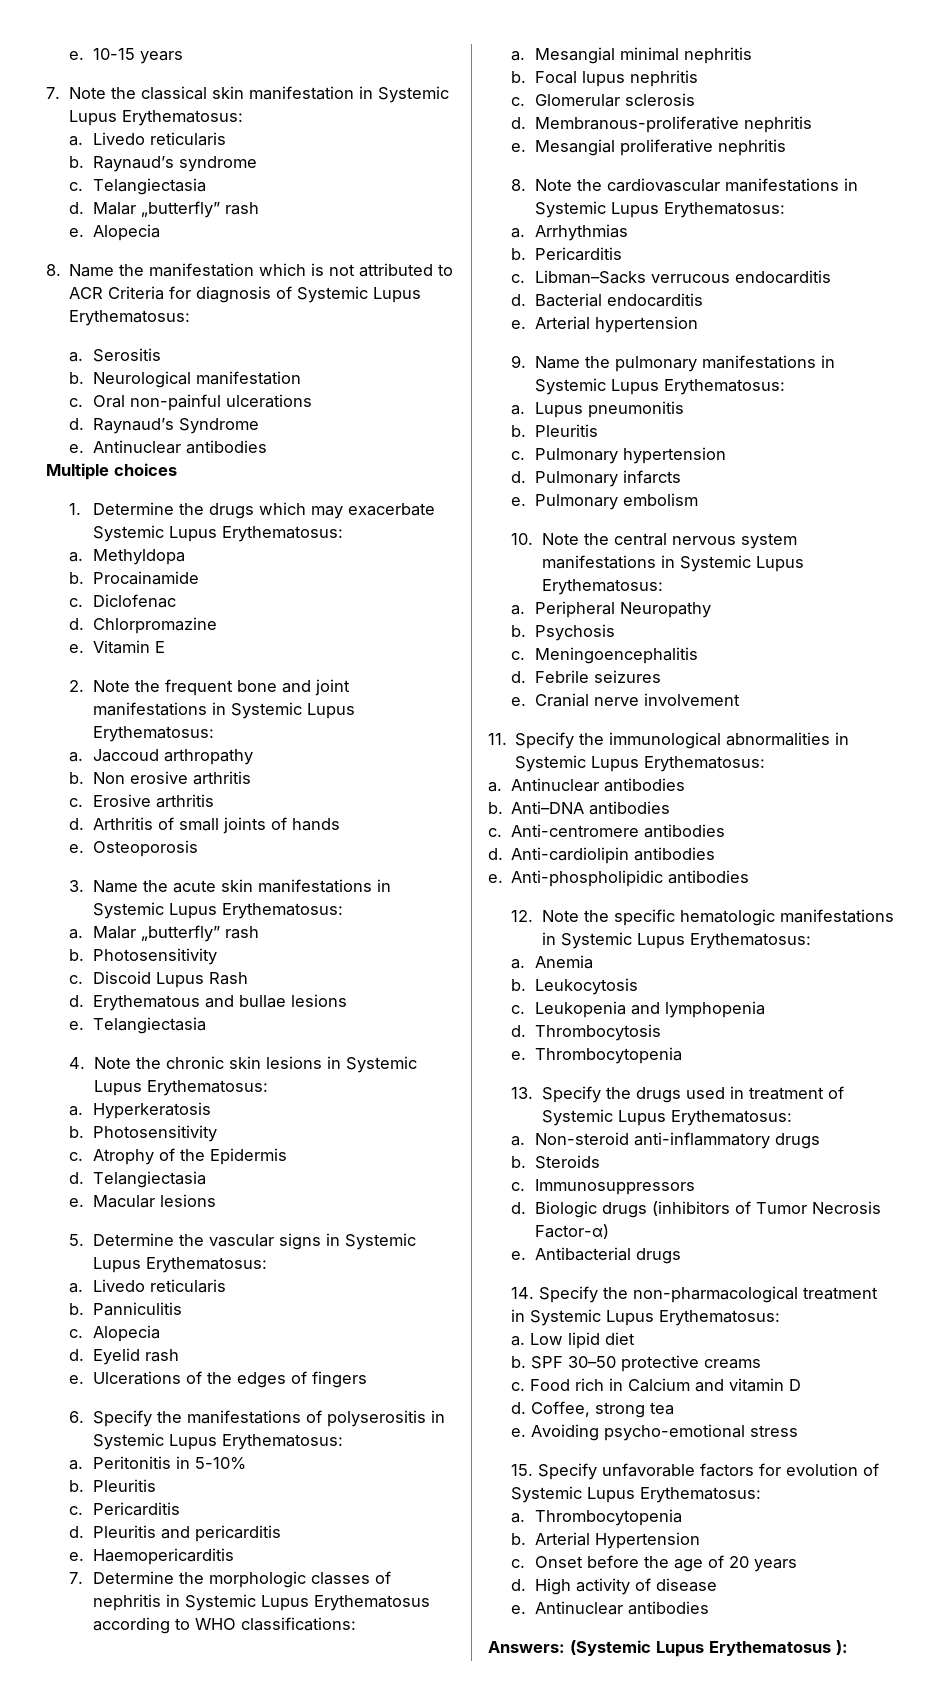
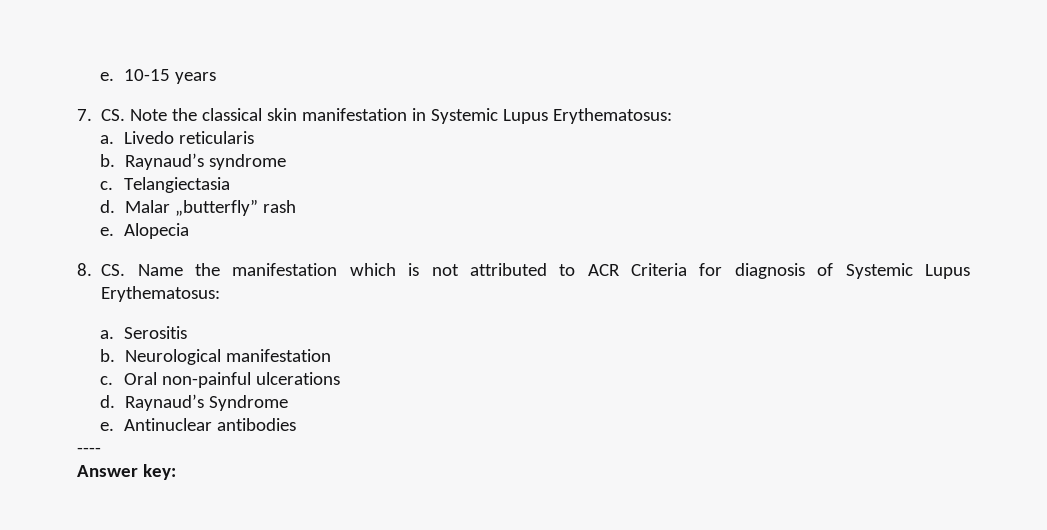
- 7. Note the classical skin manifestation in Systemic Lupus Erythematosus:
+ 7. CS. Note the classical skin manifestation in Systemic Lupus Erythematosus:
- 8. Name the manifestation which is not attributed to ACR Criteria for diagnosis of Systemic Lupus Erythematosus:
+ 8. CS. Name the manifestation which is not attributed to ACR Criteria for diagnosis of Systemic Lupus Erythematosus:
- Multiple choices
- 1. Determine the drugs which may exacerbate Systemic Lupus Erythematosus:
- a. Methyldopa
- b. Procainamide
- c. Diclofenac
- d. Chlorpromazine
- e. Vitamin E
- 2. Note the frequent bone and joint manifestations in Systemic Lupus Erythematosus:
- a. Jaccoud arthropathy
- b. Non erosive arthritis
- c. Erosive arthritis
- d. Arthritis of small joints of hands
- e. Osteoporosis
- 3. Name the acute skin manifestations in Systemic Lupus Erythematosus:
- a. Malar „butterfly” rash
- b. Photosensitivity
- c. Discoid Lupus Rash
- d. Erythematous and bullae lesions
- e. Telangiectasia
- 4. Note the chronic skin lesions in Systemic Lupus Erythematosus:
- a. Hyperkeratosis
- b. Photosensitivity
- c. Atrophy of the Epidermis
- d. Telangiectasia
- e. Macular lesions
- 5. Determine the vascular signs in Systemic Lupus Erythematosus:
- a. Livedo reticularis
- b. Panniculitis
- c. Alopecia
- d. Eyelid rash
- e. Ulcerations of the edges of fingers
- 6. Specify the manifestations of polyserositis in Systemic Lupus Erythematosus:
- a. Peritonitis in 5-10%
- b. Pleuritis
- c. Pericarditis
- d. Pleuritis and pericarditis
- e. Haemopericarditis
- 7. Determine the morphologic classes of nephritis in Systemic Lupus Erythematosus according to WHO classifications:
- a. Mesangial minimal nephritis
- b. Focal lupus nephritis
- c. Glomerular sclerosis
- d. Membranous-proliferative nephritis
- e. Mesangial proliferative nephritis
- 8. Note the cardiovascular manifestations in Systemic Lupus Erythematosus:
- a. Arrhythmias
- b. Pericarditis
- c. Libman–Sacks verrucous endocarditis
- d. Bacterial endocarditis
- e. Arterial hypertension
- 9. Name the pulmonary manifestations in Systemic Lupus Erythematosus:
- a. Lupus pneumonitis
- b. Pleuritis
- c. Pulmonary hypertension
- d. Pulmonary infarcts
- e. Pulmonary embolism
- 10. Note the central nervous system manifestations in Systemic Lupus Erythematosus:
- a. Peripheral Neuropathy
- b. Psychosis
- c. Meningoencephalitis
- d. Febrile seizures
- e. Cranial nerve involvement
- 11. Specify the immunological abnormalities in Systemic Lupus Erythematosus:
- a. Antinuclear antibodies
- b. Anti–DNA antibodies
- c. Anti-centromere antibodies
- d. Anti-cardiolipin antibodies
- e. Anti-phospholipidic antibodies
- 12. Note the specific hematologic manifestations in Systemic Lupus Erythematosus:
- a. Anemia
- b. Leukocytosis
- c. Leukopenia and lymphopenia
- d. Thrombocytosis
- e. Thrombocytopenia
- 13. Specify the drugs used in treatment of Systemic Lupus Erythematosus:
- a. Non-steroid anti-inflammatory drugs
- b. Steroids
- c. Immunosuppressors
- d. Biologic drugs (inhibitors of Tumor Necrosis Factor-α)
- e. Antibacterial drugs
- 14. Specify the non-pharmacological treatment in Systemic Lupus Erythematosus:
- a. Low lipid diet
- b. SPF 30–50 protective creams
- c. Food rich in Calcium and vitamin D
- d. Coffee, strong tea
- e. Avoiding psycho-emotional stress
- 15. Specify unfavorable factors for evolution of Systemic Lupus Erythematosus:
- a. Thrombocytopenia
- b. Arterial Hypertension
- c. Onset before the age of 20 years
- d. High activity of disease
- e. Antinuclear antibodies
- Answers: (Systemic Lupus Erythematosus ):
+ ----
+ Answer key:

